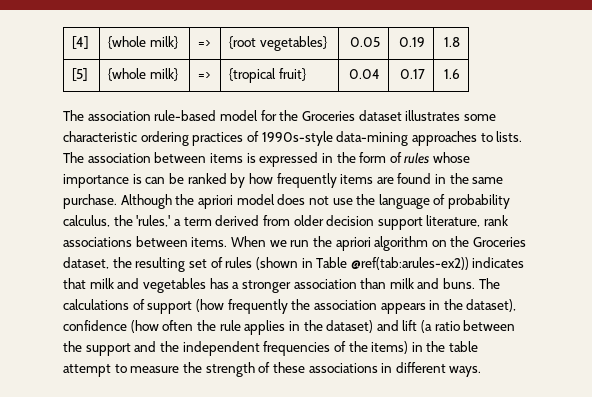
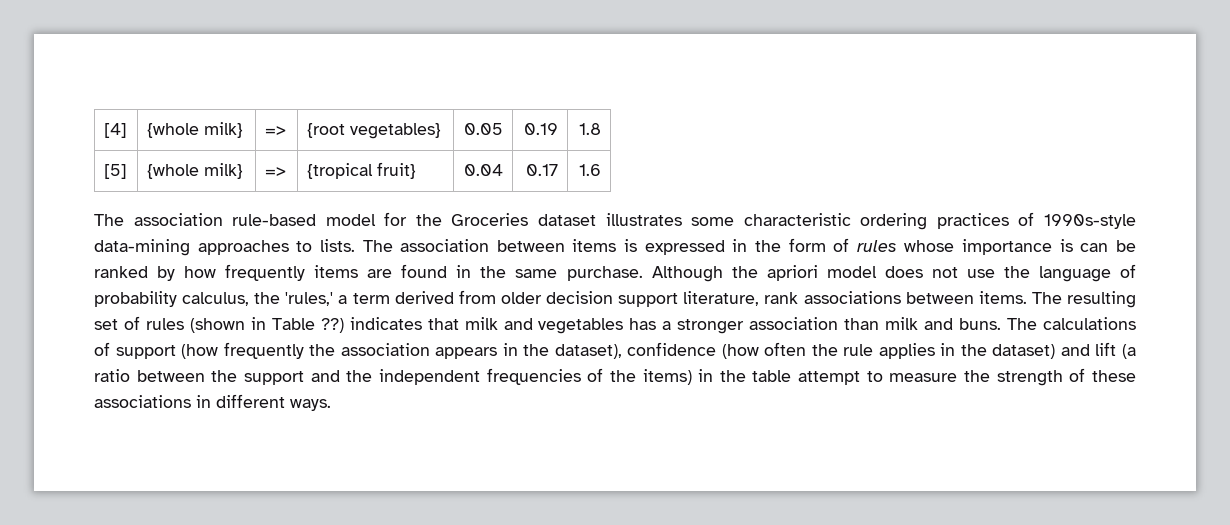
- When we run the apriori algorithm on the Groceries dataset, the resulting set of rules (shown in Table @ref(tab:arules-ex2)) indicates that milk and vegetables has a stronger association than milk and buns.
+ The resulting set of rules (shown in Table ??) indicates that milk and vegetables has a stronger association than milk and buns.

